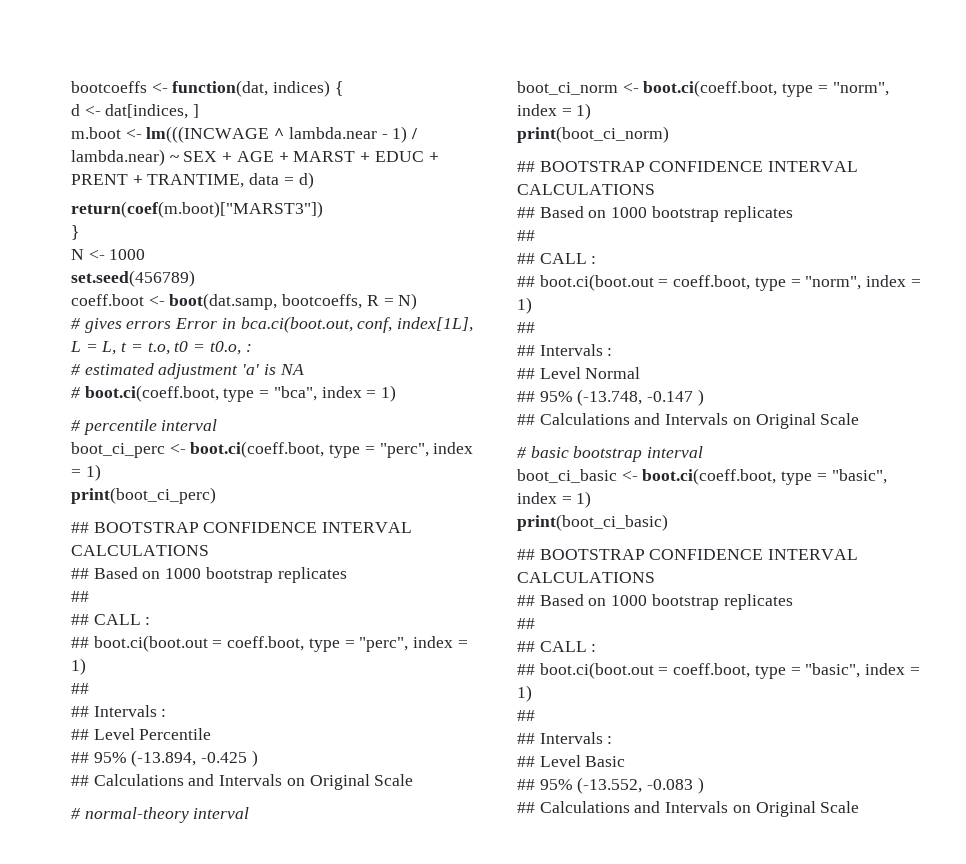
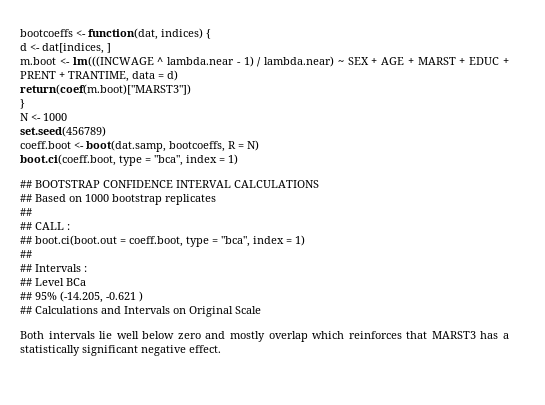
- # gives errors Error in bca.ci(boot.out, conf, index[1L], L = L, t = t.o, t0 = t0.o, :
- # estimated adjustment 'a' is NA
- # boot.ci(coeff.boot, type = "bca", index = 1)
+ boot.ci(coeff.boot, type = "bca", index = 1)
- # percentile interval
- boot_ci_perc <- boot.ci(coeff.boot, type = "perc", index = 1)
- print(boot_ci_perc)
- ## boot.ci(boot.out = coeff.boot, type = "perc", index = 1)
+ ## boot.ci(boot.out = coeff.boot, type = "bca", index = 1)
  ##
  ## Intervals :
- ## Level Percentile
- ## 95% (-13.894, -0.425 )
+ ## Level BCa
+ ## 95% (-14.205, -0.621 )
  ## Calculations and Intervals on Original Scale
- # normal‐theory interval
- boot_ci_norm <- boot.ci(coeff.boot, type = "norm", index = 1)
- print(boot_ci_norm)
- ## BOOTSTRAP CONFIDENCE INTERVAL CALCULATIONS
- ## Based on 1000 bootstrap replicates
- ##
- ## CALL :
- ## boot.ci(boot.out = coeff.boot, type = "norm", index = 1)
- ##
- ## Intervals :
- ## Level Normal
- ## 95% (-13.748, -0.147 )
- ## Calculations and Intervals on Original Scale
- # basic bootstrap interval
- boot_ci_basic <- boot.ci(coeff.boot, type = "basic", index = 1)
- print(boot_ci_basic)
- ## BOOTSTRAP CONFIDENCE INTERVAL CALCULATIONS
- ## Based on 1000 bootstrap replicates
- ##
- ## CALL :
- ## boot.ci(boot.out = coeff.boot, type = "basic", index = 1)
- ##
- ## Intervals :
- ## Level Basic
- ## 95% (-13.552, -0.083 )
- ## Calculations and Intervals on Original Scale
+ Both intervals lie well below zero and mostly overlap which reinforces that MARST3 has a statistically significant negative effect.

